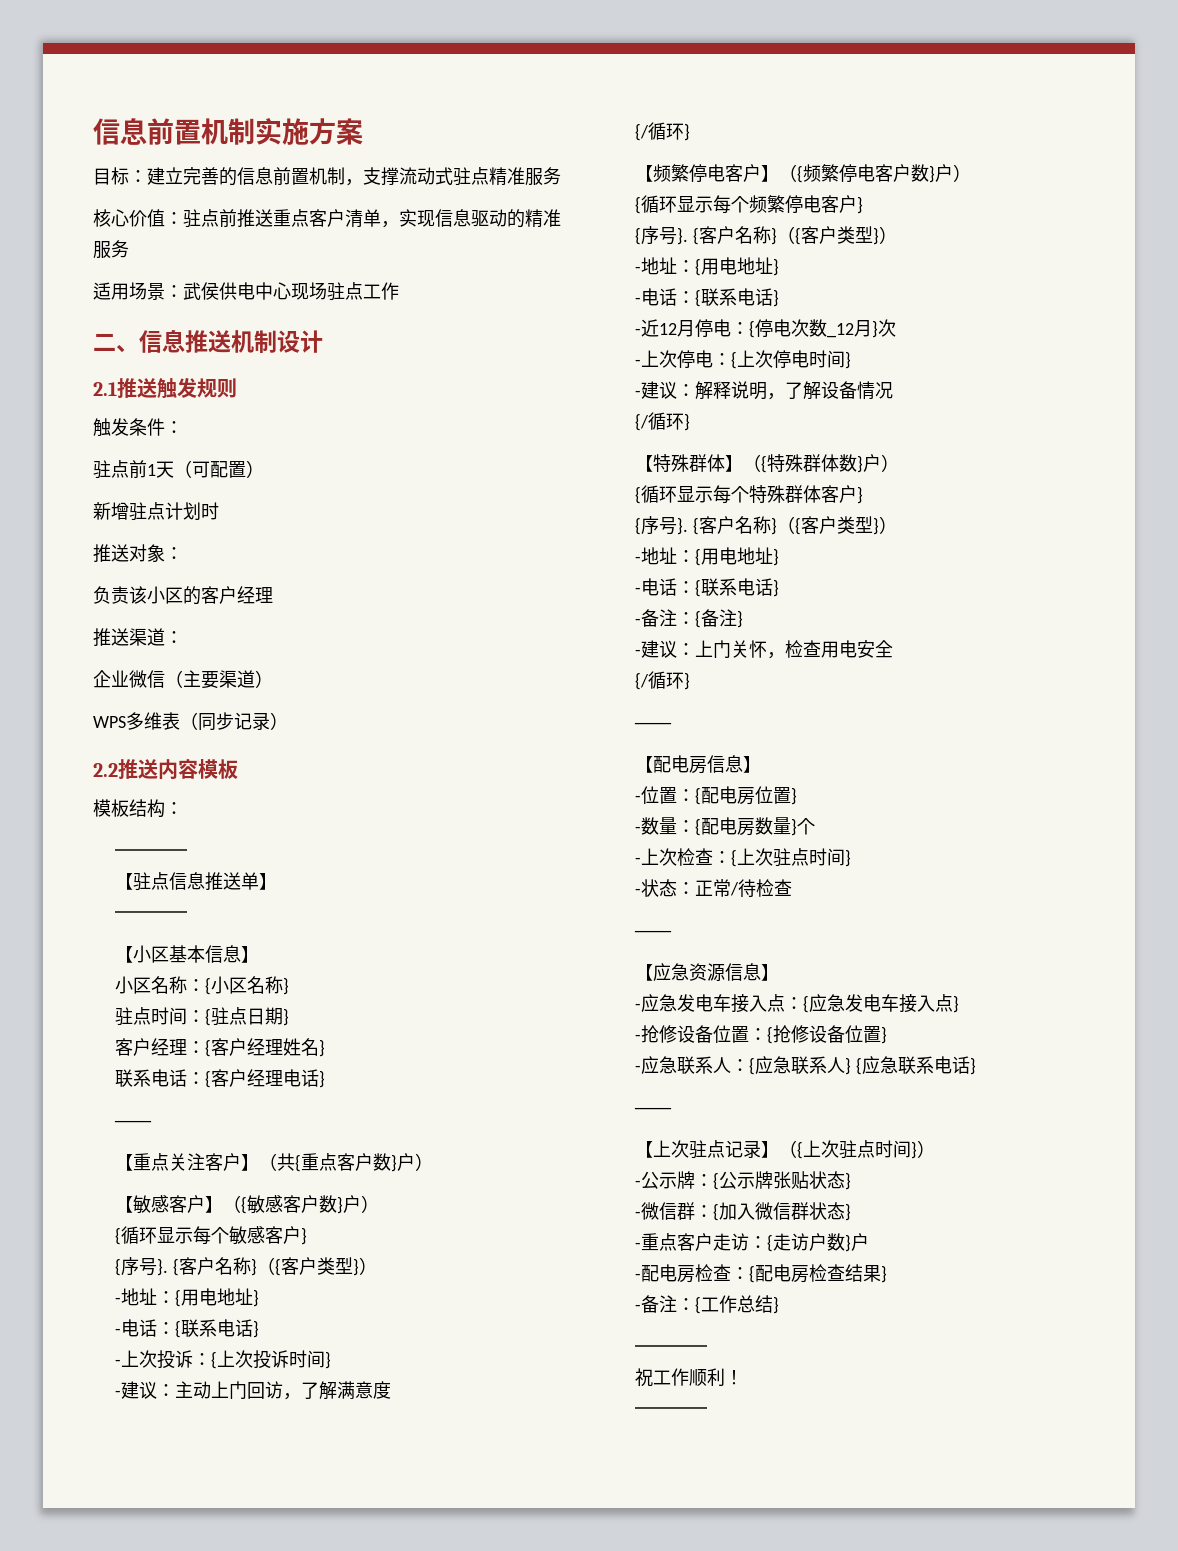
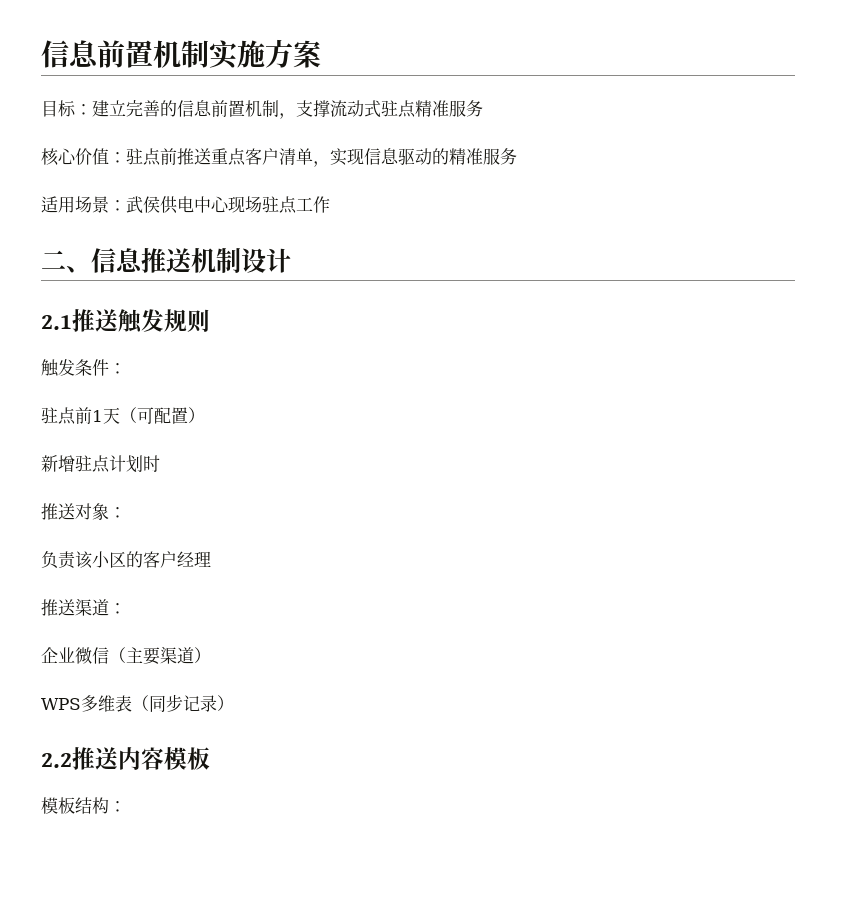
  模板结构：
- ════
- 【驻点信息推送单】
- ════
- 【小区基本信息】
- 小区名称：{小区名称}
- 驻点时间：{驻点日期}
- 客户经理：{客户经理姓名}
- 联系电话：{客户经理电话}
- ────
- 【重点关注客户】（共{重点客户数}户）
- 【敏感客户】（{敏感客户数}户）
- {循环显示每个敏感客户}
- {序号}. {客户名称}（{客户类型}）
- -地址：{用电地址}
- -电话：{联系电话}
- -上次投诉：{上次投诉时间}
- -建议：主动上门回访，了解满意度
- {/循环}
- 【频繁停电客户】（{频繁停电客户数}户）
- {循环显示每个频繁停电客户}
- {序号}. {客户名称}（{客户类型}）
- -地址：{用电地址}
- -电话：{联系电话}
- -近12月停电：{停电次数_12月}次
- -上次停电：{上次停电时间}
- -建议：解释说明，了解设备情况
- {/循环}
- 【特殊群体】（{特殊群体数}户）
- {循环显示每个特殊群体客户}
- {序号}. {客户名称}（{客户类型}）
- -地址：{用电地址}
- -电话：{联系电话}
- -备注：{备注}
- -建议：上门关怀，检查用电安全
- {/循环}
- ────
- 【配电房信息】
- -位置：{配电房位置}
- -数量：{配电房数量}个
- -上次检查：{上次驻点时间}
- -状态：正常/待检查
- ────
- 【应急资源信息】
- -应急发电车接入点：{应急发电车接入点}
- -抢修设备位置：{抢修设备位置}
- -应急联系人：{应急联系人} {应急联系电话}
- ────
- 【上次驻点记录】（{上次驻点时间}）
- -公示牌：{公示牌张贴状态}
- -微信群：{加入微信群状态}
- -重点客户走访：{走访户数}户
- -配电房检查：{配电房检查结果}
- -备注：{工作总结}
- ════
- 祝工作顺利！
- ════

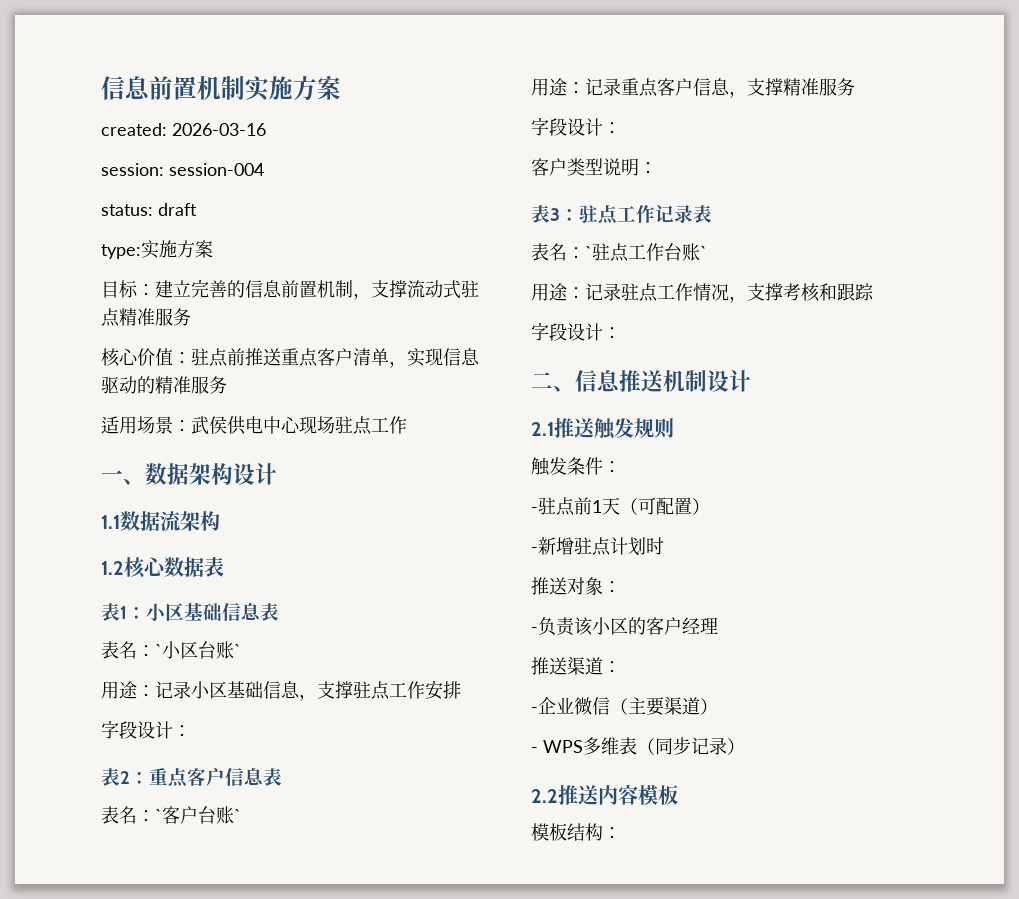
+ created: 2026-03-16
+ session: session-004
+ status: draft
+ type:实施方案
+ 一、数据架构设计
+ 1.1数据流架构
+ 1.2核心数据表
+ 表1：小区基础信息表
+ 表名：`小区台账`
+ 用途：记录小区基础信息，支撑驻点工作安排
+ 字段设计：
+ 表2：重点客户信息表
+ 表名：`客户台账`
+ 用途：记录重点客户信息，支撑精准服务
+ 字段设计：
+ 客户类型说明：
+ 表3：驻点工作记录表
+ 表名：`驻点工作台账`
+ 用途：记录驻点工作情况，支撑考核和跟踪
+ 字段设计：
- 驻点前1天（可配置）
+ -驻点前1天（可配置）
- 新增驻点计划时
+ -新增驻点计划时
- 负责该小区的客户经理
+ -负责该小区的客户经理
- 企业微信（主要渠道）
+ -企业微信（主要渠道）
- WPS多维表（同步记录）
+ - WPS多维表（同步记录）

